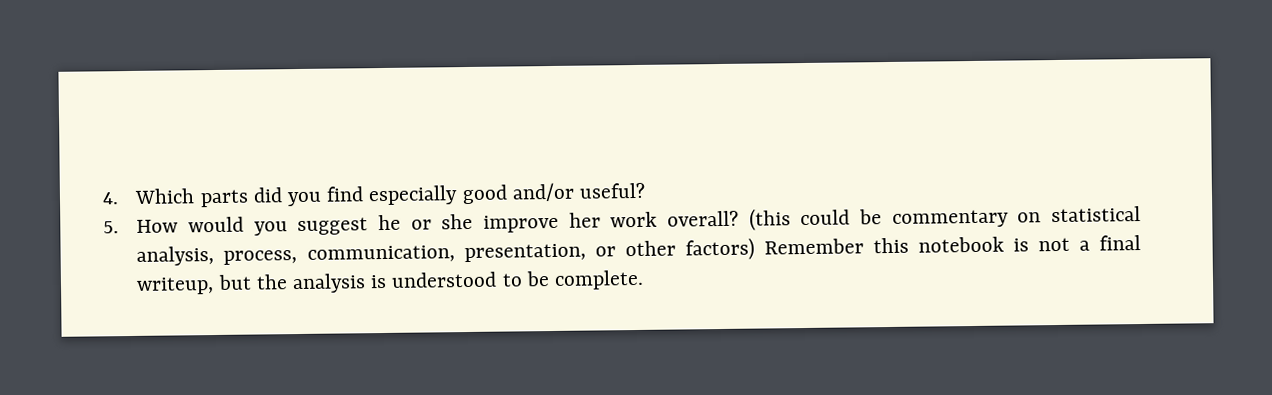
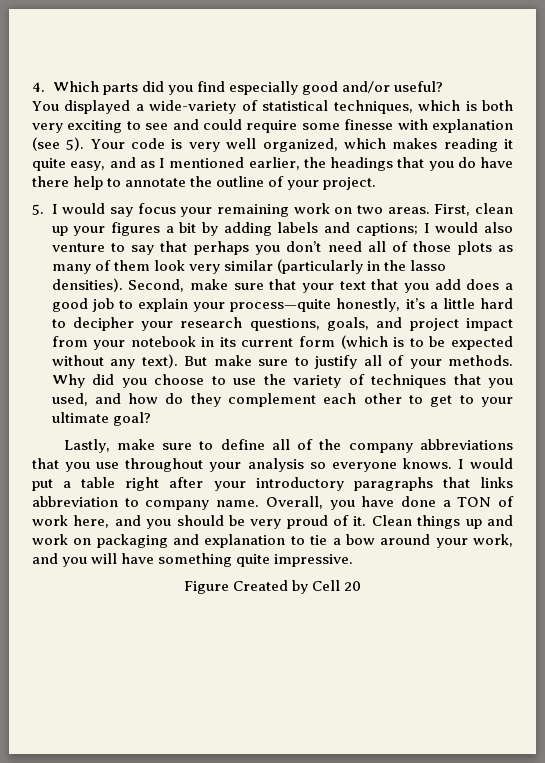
- 5. How would you suggest he or she improve her work overall? (this could be commentary on statistical analysis, process, communication, presentation, or other factors) Remember this notebook is not a final writeup, but the analysis is understood to be complete.
+ You displayed a wide-variety of statistical techniques, which is both very exciting to see and could require some finesse with explanation (see 5). Your code is very well organized, which makes reading it quite easy, and as I mentioned earlier, the headings that you do have there help to annotate the outline of your project.
+ 5. I would say focus your remaining work on two areas. First, clean up your figures a bit by adding labels and captions; I would also venture to say that perhaps you don’t need all of those plots as many of them look very similar (particularly in the lasso densities). Second, make sure that your text that you add does a good job to explain your process—quite honestly, it’s a little hard to decipher your research questions, goals, and project impact from your notebook in its current form (which is to be expected without any text). But make sure to justify all of your methods. Why did you choose to use the variety of techniques that you used, and how do they complement each other to get to your ultimate goal?
+ Lastly, make sure to define all of the company abbreviations that you use throughout your analysis so everyone knows. I would put a table right after your introductory paragraphs that links abbreviation to company name. Overall, you have done a TON of work here, and you should be very proud of it. Clean things up and work on packaging and explanation to tie a bow around your work, and you will have something quite impressive.
+ Figure Created by Cell 20

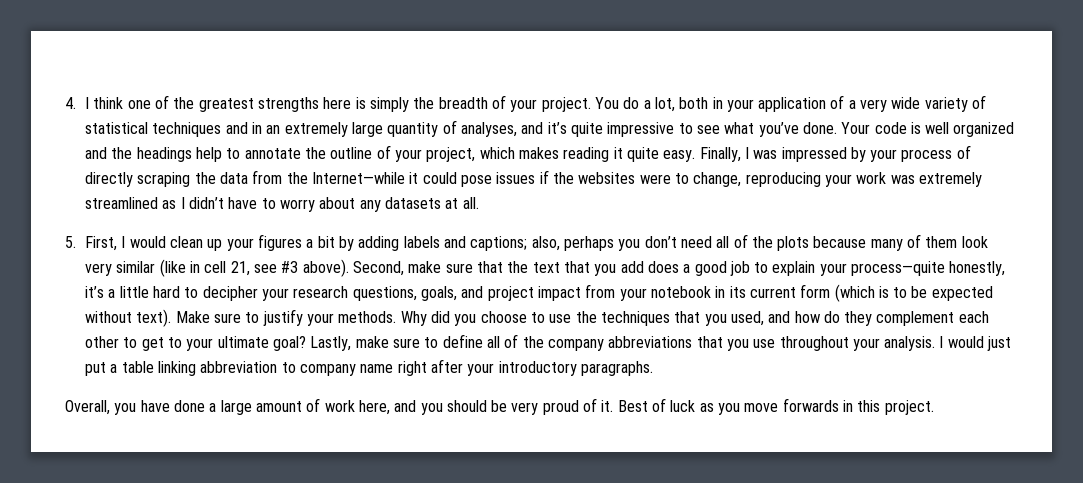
- 4. Which parts did you find especially good and/or useful?
- You displayed a wide-variety of statistical techniques, which is both very exciting to see and could require some finesse with explanation (see 5). Your code is very well organized, which makes reading it quite easy, and as I mentioned earlier, the headings that you do have there help to annotate the outline of your project.
+ 4. I think one of the greatest strengths here is simply the breadth of your project. You do a lot, both in your application of a very wide variety of statistical techniques and in an extremely large quantity of analyses, and it’s quite impressive to see what you’ve done. Your code is well organized and the headings help to annotate the outline of your project, which makes reading it quite easy. Finally, I was impressed by your process of directly scraping the data from the Internet—while it could pose issues if the websites were to change, reproducing your work was extremely streamlined as I didn’t have to worry about any datasets at all.
- 5. I would say focus your remaining work on two areas. First, clean up your figures a bit by adding labels and captions; I would also venture to say that perhaps you don’t need all of those plots as many of them look very similar (particularly in the lasso densities).
+ 5. First, I would clean up your figures a bit by adding labels and captions; also, perhaps you don’t need all of the plots because many of them look very similar (like in cell 21, see #3 above).
- Second, make sure that your text that you add does a good job to explain your process—quite honestly, it’s a little hard to decipher your research questions, goals, and project impact from your notebook in its current form (which is to be expected without any text). But make sure to justify all of your methods.
+ Second, make sure that the text that you add does a good job to explain your process—quite honestly, it’s a little hard to decipher your research questions, goals, and project impact from your notebook in its current form (which is to be expected without text). Make sure to justify your methods.
- Why did you choose to use the variety of techniques that you used, and how do they complement each other to get to your ultimate goal?
- Lastly, make sure to define all of the company abbreviations that you use throughout your analysis so everyone knows. I would put a table right after your introductory paragraphs that links abbreviation to company name. Overall, you have done a TON of work here, and you should be very proud of it.
+ Why did you choose to use the techniques that you used, and how do they complement each other to get to your ultimate goal? Lastly, make sure to define all of the company abbreviations that you use throughout your analysis. I would just put a table linking abbreviation to company name right after your introductory paragraphs.
+ Overall, you have done a large amount of work here, and you should be very proud of it.
- Clean things up and work on packaging and explanation to tie a bow around your work, and you will have something quite impressive.
- Figure Created by Cell 20
+ Best of luck as you move forwards in this project.

